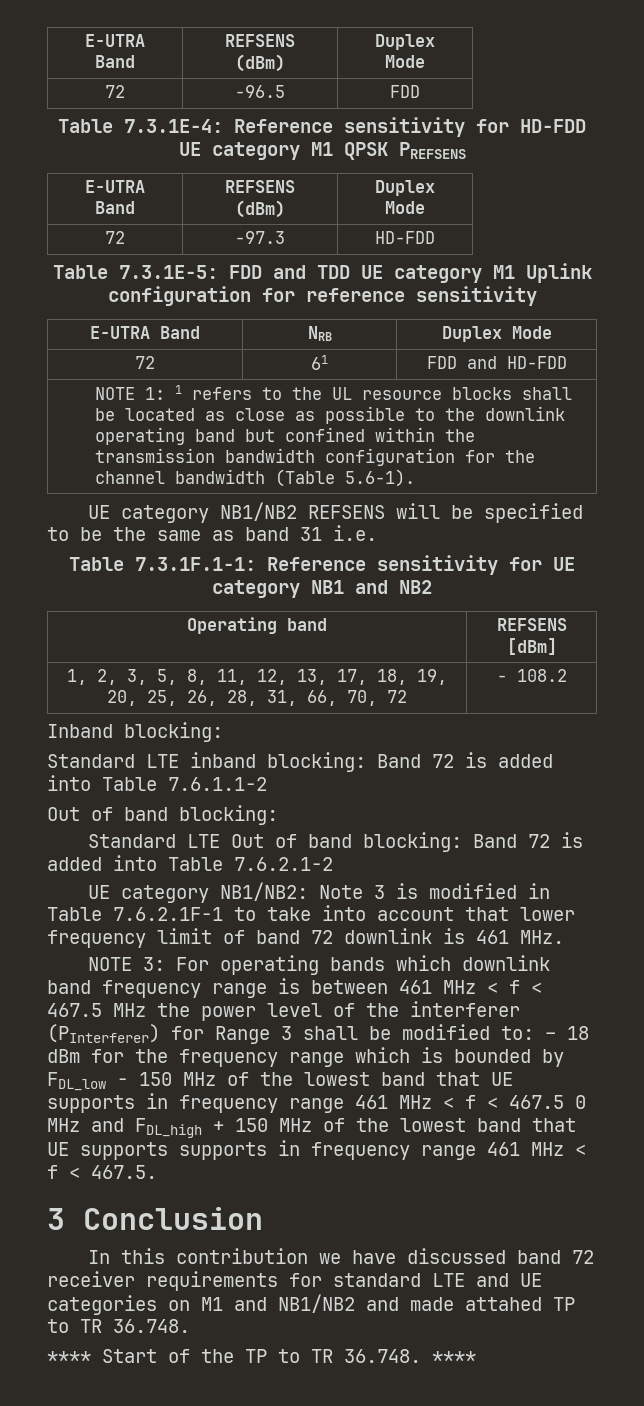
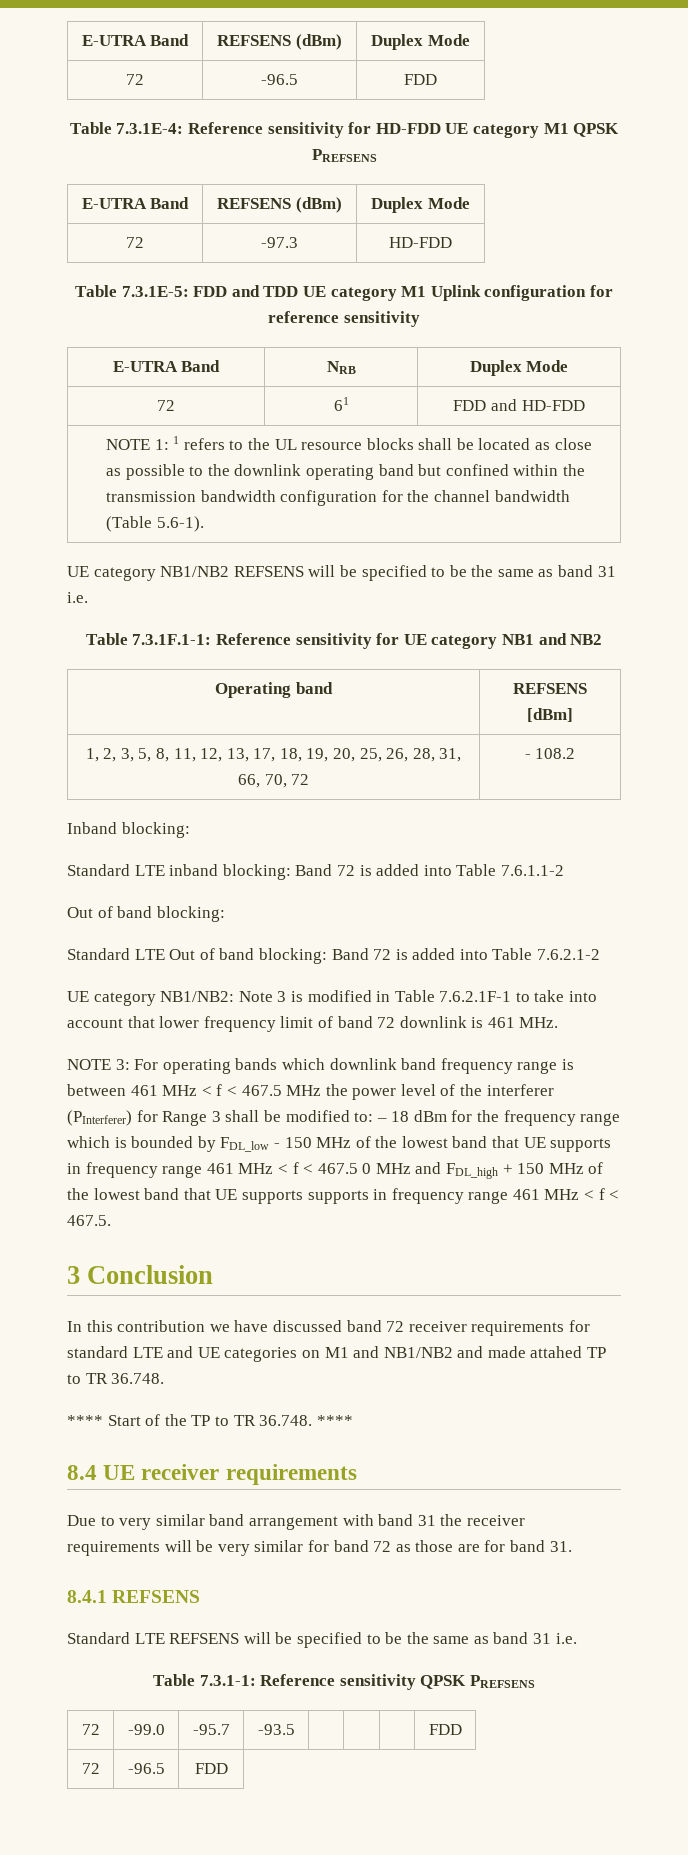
+ 8.4 UE receiver requirements
+ Due to very similar band arrangement with band 31 the receiver requirements will be very similar for band 72 as those are for band 31.
+ 8.4.1 REFSENS
+ Standard LTE REFSENS will be specified to be the same as band 31 i.e.
+ Table 7.3.1-1: Reference sensitivity QPSK PREFSENS
+ 72 | -99.0 | -95.7 | -93.5 | | | | FDD
+ 72 | -96.5 | FDD

